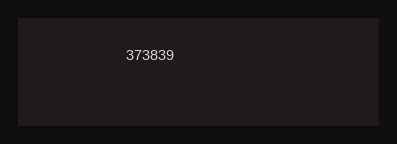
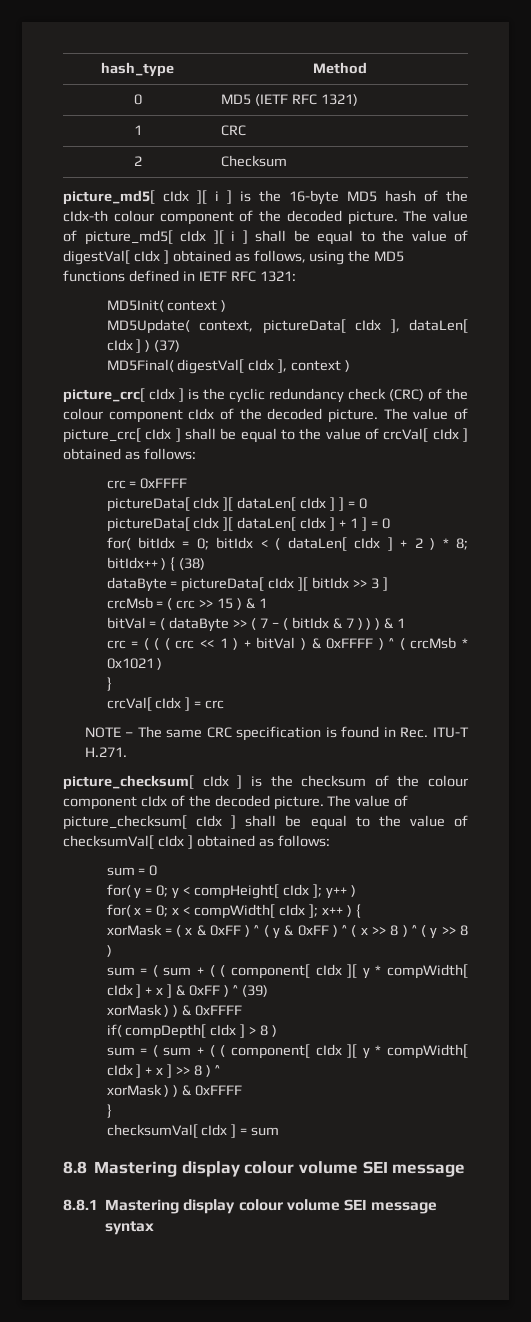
- 373839
+ hash_type | Method
+ 0 | MD5 (IETF RFC 1321)
+ 1 | CRC
+ 2 | Checksum
+ picture_md5[ cIdx ][ i ] is the 16-byte MD5 hash of the cIdx-th colour component of the decoded picture. The value of picture_md5[ cIdx ][ i ] shall be equal to the value of digestVal[ cIdx ] obtained as follows, using the MD5 functions defined in IETF RFC 1321:
+ MD5Init( context )
+ MD5Update( context, pictureData[ cIdx ], dataLen[ cIdx ] ) (37)
+ MD5Final( digestVal[ cIdx ], context )
+ picture_crc[ cIdx ] is the cyclic redundancy check (CRC) of the colour component cIdx of the decoded picture. The value of picture_crc[ cIdx ] shall be equal to the value of crcVal[ cIdx ] obtained as follows:
+ crc = 0xFFFF
+ pictureData[ cIdx ][ dataLen[ cIdx ] ] = 0
+ pictureData[ cIdx ][ dataLen[ cIdx ] + 1 ] = 0
+ for( bitIdx = 0; bitIdx < ( dataLen[ cIdx ] + 2 ) * 8; bitIdx++ ) { (38)
+ dataByte = pictureData[ cIdx ][ bitIdx >> 3 ]
+ crcMsb = ( crc >> 15 ) & 1
+ bitVal = ( dataByte >> ( 7 − ( bitIdx & 7 ) ) ) & 1
+ crc = ( ( ( crc << 1 ) + bitVal ) & 0xFFFF ) ^ ( crcMsb * 0x1021 )
+ }
+ crcVal[ cIdx ] = crc
+ NOTE – The same CRC specification is found in Rec. ITU-T H.271.
+ picture_checksum[ cIdx ] is the checksum of the colour component cIdx of the decoded picture. The value of picture_checksum[ cIdx ] shall be equal to the value of checksumVal[ cIdx ] obtained as follows:
+ sum = 0
+ for( y = 0; y < compHeight[ cIdx ]; y++ )
+ for( x = 0; x < compWidth[ cIdx ]; x++ ) {
+ xorMask = ( x & 0xFF ) ^ ( y & 0xFF ) ^ ( x >> 8 ) ^ ( y >> 8 )
+ sum = ( sum + ( ( component[ cIdx ][ y * compWidth[ cIdx ] + x ] & 0xFF ) ^ (39)
+ xorMask ) ) & 0xFFFF
+ if( compDepth[ cIdx ] > 8 )
+ sum = ( sum + ( ( component[ cIdx ][ y * compWidth[ cIdx ] + x ] >> 8 ) ^
+ xorMask ) ) & 0xFFFF
+ }
+ checksumVal[ cIdx ] = sum
+ 8.8 Mastering display colour volume SEI message
+ 8.8.1 Mastering display colour volume SEI message syntax

